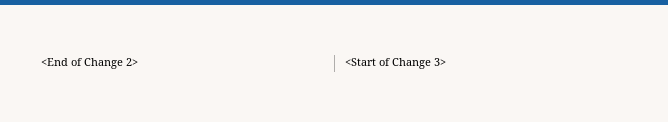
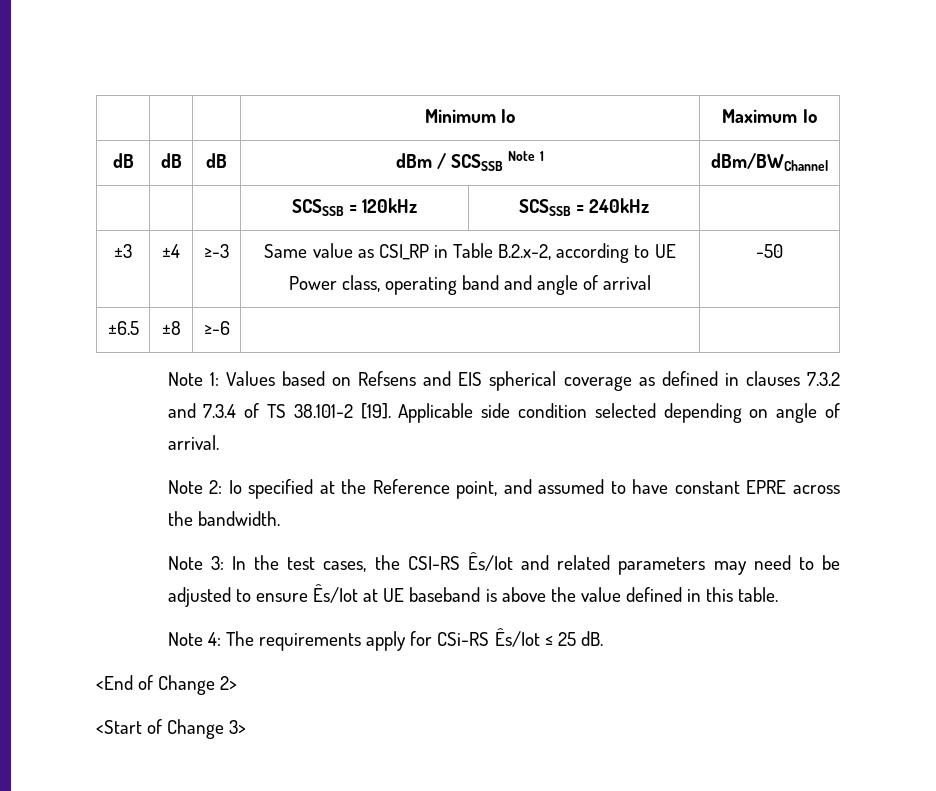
+ | | | Minimum Io | Maximum Io
+ dB | dB | dB | dBm / SCSSSB Note 1 | dBm/BWChannel
+ | | | SCSSSB = 120kHz | SCSSSB = 240kHz |
+ ±3 | ±4 | ≥-3 | Same value as CSI_RP in Table B.2.x-2, according to UE Power class, operating band and angle of arrival | -50
+ ±6.5 | ±8 | ≥-6 | |
+ Note 1: Values based on Refsens and EIS spherical coverage as defined in clauses 7.3.2 and 7.3.4 of TS 38.101-2 [19]. Applicable side condition selected depending on angle of arrival.
+ Note 2: Io specified at the Reference point, and assumed to have constant EPRE across the bandwidth.
+ Note 3: In the test cases, the CSI-RS Ês/Iot and related parameters may need to be adjusted to ensure Ês/Iot at UE baseband is above the value defined in this table.
+ Note 4: The requirements apply for CSi-RS Ês/Iot ≤ 25 dB.

